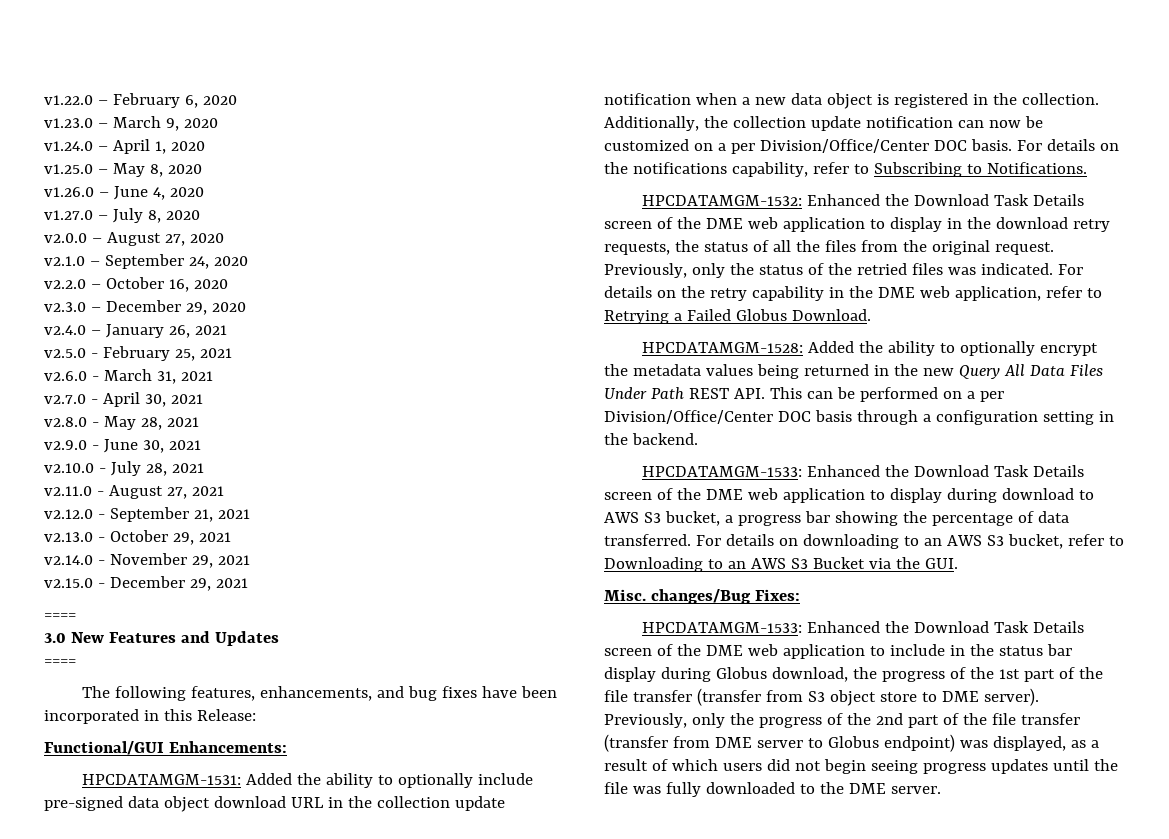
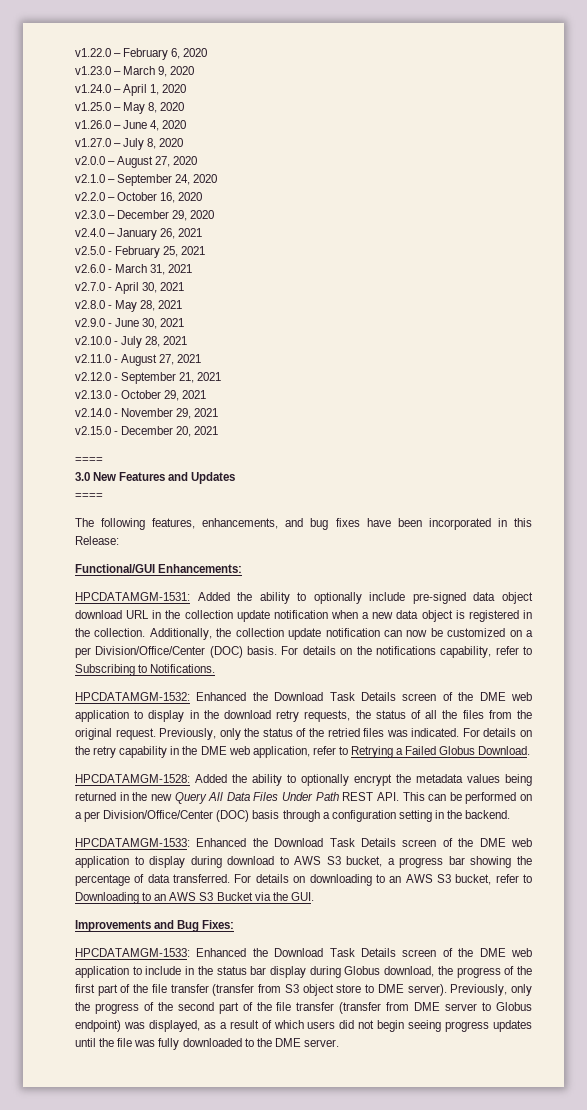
- v2.15.0 - December 29, 2021
+ v2.15.0 - December 20, 2021
- Additionally, the collection update notification can now be customized on a per Division/Office/Center DOC basis.
+ Additionally, the collection update notification can now be customized on a per Division/Office/Center (DOC) basis.
- HPCDATAMGM-1528: Added the ability to optionally encrypt the metadata values being returned in the new Query All Data Files Under Path REST API. This can be performed on a per Division/Office/Center DOC basis through a configuration setting in the backend.
+ HPCDATAMGM-1528: Added the ability to optionally encrypt the metadata values being returned in the new Query All Data Files Under Path REST API. This can be performed on a per Division/Office/Center (DOC) basis through a configuration setting in the backend.
- Misc. changes/Bug Fixes:
+ Improvements and Bug Fixes:
- HPCDATAMGM-1533: Enhanced the Download Task Details screen of the DME web application to include in the status bar display during Globus download, the progress of the 1st part of the file transfer (transfer from S3 object store to DME server).
+ HPCDATAMGM-1533: Enhanced the Download Task Details screen of the DME web application to include in the status bar display during Globus download, the progress of the first part of the file transfer (transfer from S3 object store to DME server).
- Previously, only the progress of the 2nd part of the file transfer (transfer from DME server to Globus endpoint) was displayed, as a result of which users did not begin seeing progress updates until the file was fully downloaded to the DME server.
+ Previously, only the progress of the second part of the file transfer (transfer from DME server to Globus endpoint) was displayed, as a result of which users did not begin seeing progress updates until the file was fully downloaded to the DME server.

